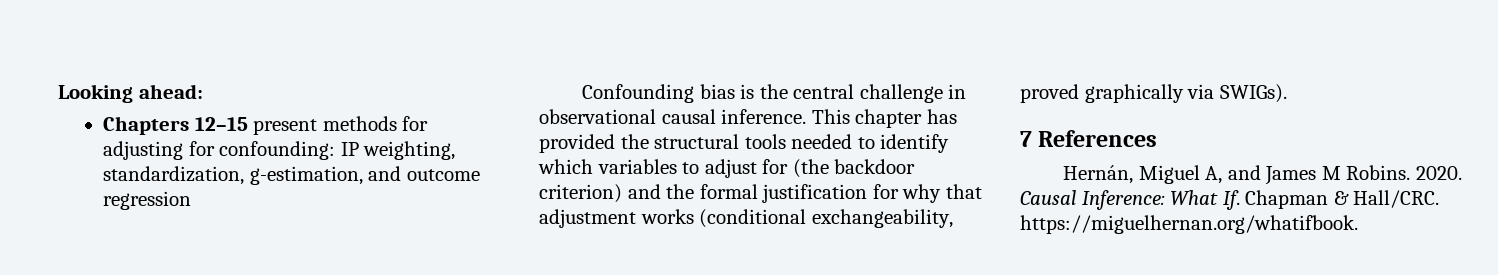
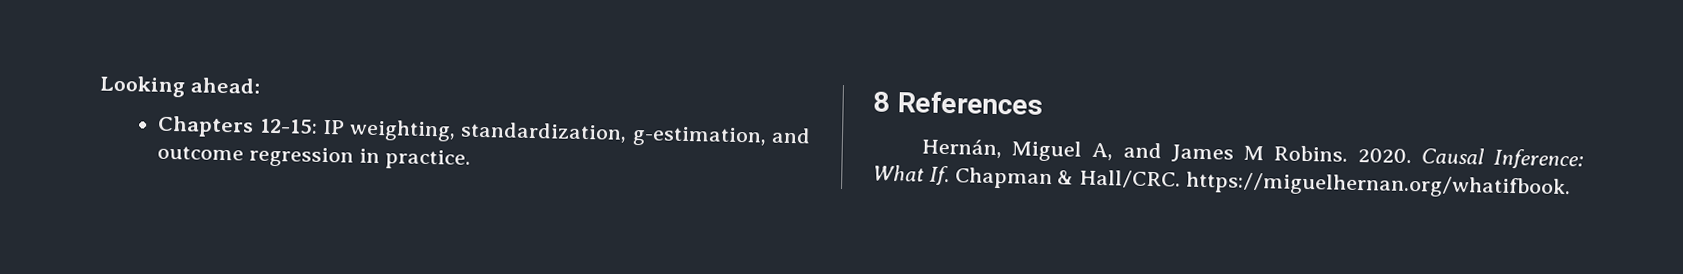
- Chapters 12–15 present methods for adjusting for confounding: IP weighting, standardization, g-estimation, and outcome regression
- Confounding bias is the central challenge in observational causal inference. This chapter has provided the structural tools needed to identify which variables to adjust for (the backdoor criterion) and the formal justification for why that adjustment works (conditional exchangeability, proved graphically via SWIGs).
- 7 References
+ Chapters 12-15: IP weighting, standardization, g-estimation, and outcome regression in practice.
+ 8 References

